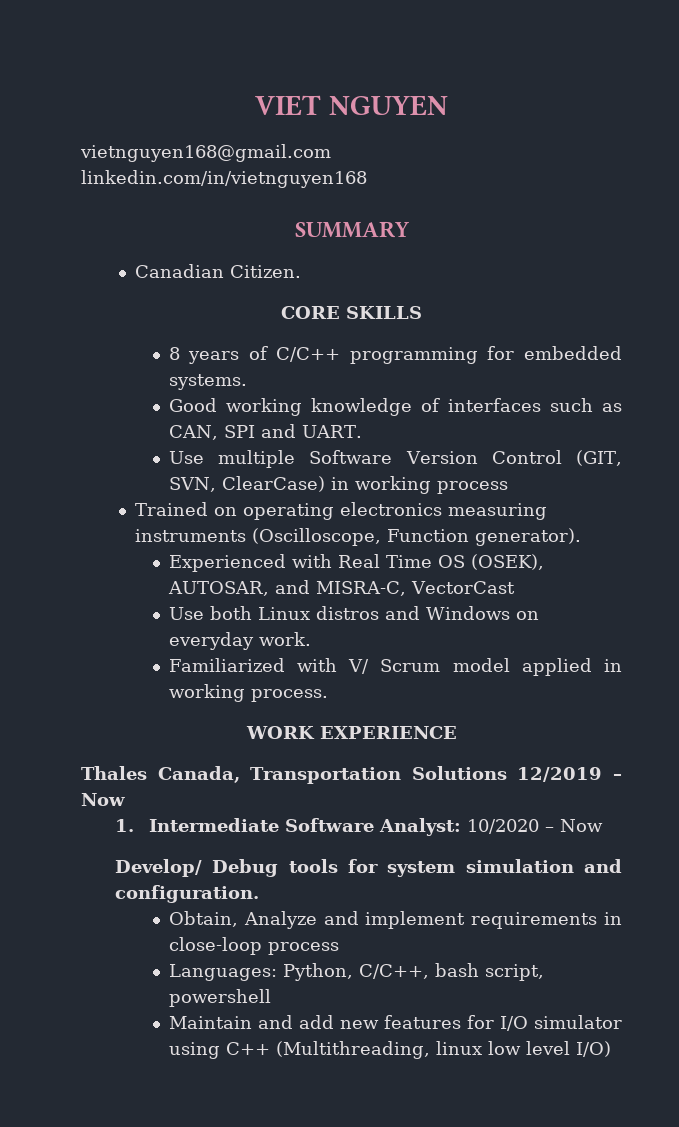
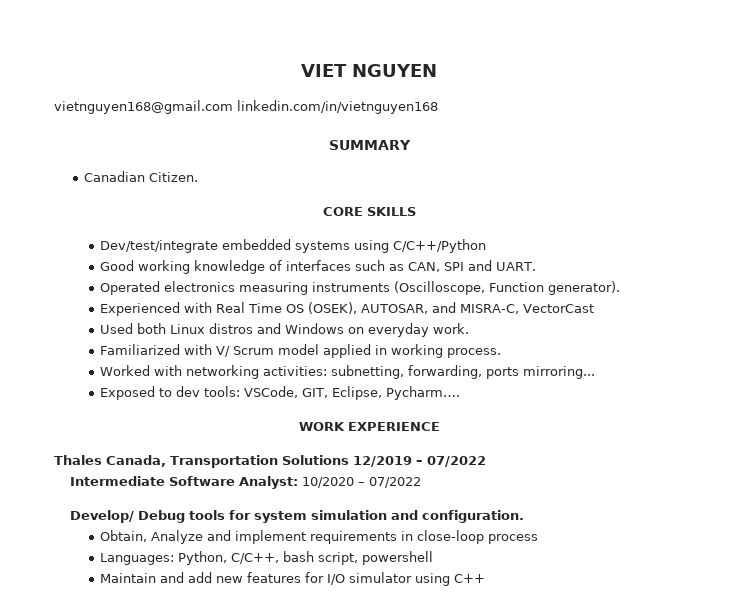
- 8 years of C/C++ programming for embedded systems.
+ Dev/test/integrate embedded systems using C/C++/Python
- Use multiple Software Version Control (GIT, SVN, ClearCase) in working process
- Trained on operating electronics measuring instruments (Oscilloscope, Function generator).
+ Operated electronics measuring instruments (Oscilloscope, Function generator).
- Use both Linux distros and Windows on everyday work.
+ Used both Linux distros and Windows on everyday work.
+ Worked with networking activities: subnetting, forwarding, ports mirroring...
+ Exposed to dev tools: VSCode, GIT, Eclipse, Pycharm….
- Thales Canada, Transportation Solutions 12/2019 – Now
- 1. Intermediate Software Analyst: 10/2020 – Now
+ Thales Canada, Transportation Solutions 12/2019 – 07/2022
+ Intermediate Software Analyst: 10/2020 – 07/2022
- Maintain and add new features for I/O simulator using C++ (Multithreading, linux low level I/O)
+ Maintain and add new features for I/O simulator using C++

